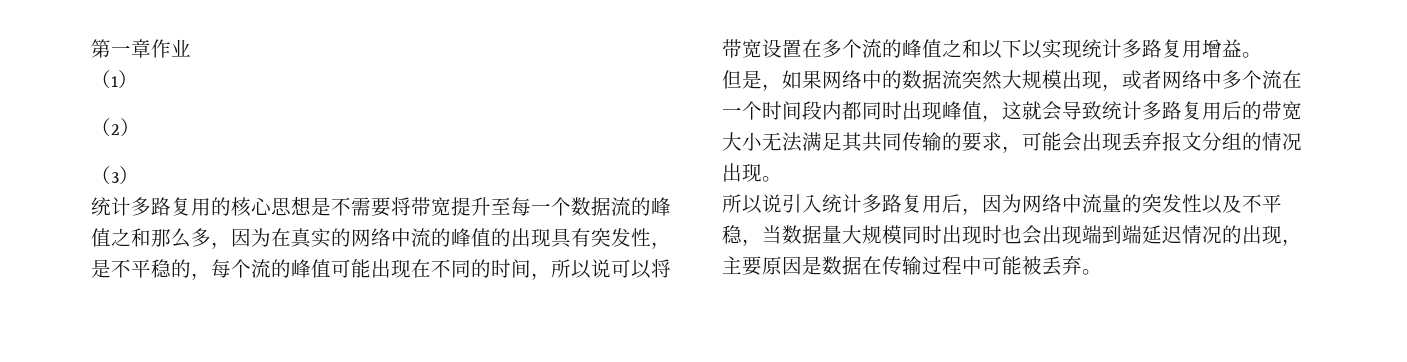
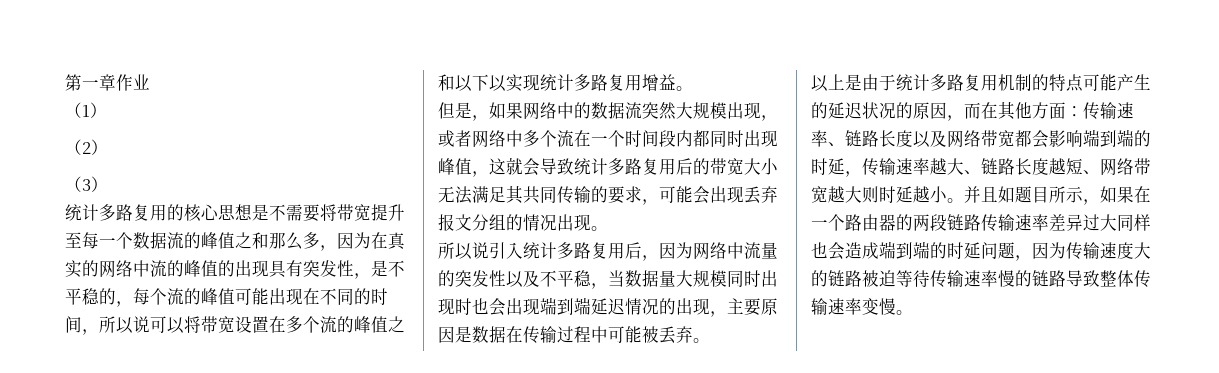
+ 以上是由于统计多路复用机制的特点可能产生的延迟状况的原因，而在其他方面：传输速率、链路长度以及网络带宽都会影响端到端的时延，传输速率越大、链路长度越短、网络带宽越大则时延越小。并且如题目所示，如果在一个路由器的两段链路传输速率差异过大同样也会造成端到端的时延问题，因为传输速度大的链路被迫等待传输速率慢的链路导致整体传输速率变慢。

